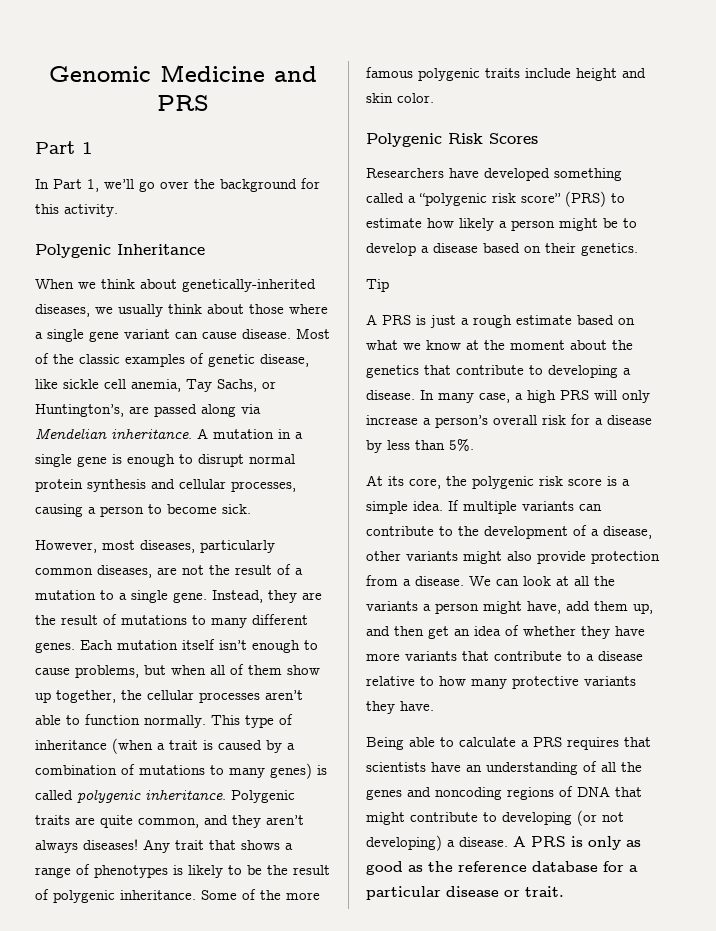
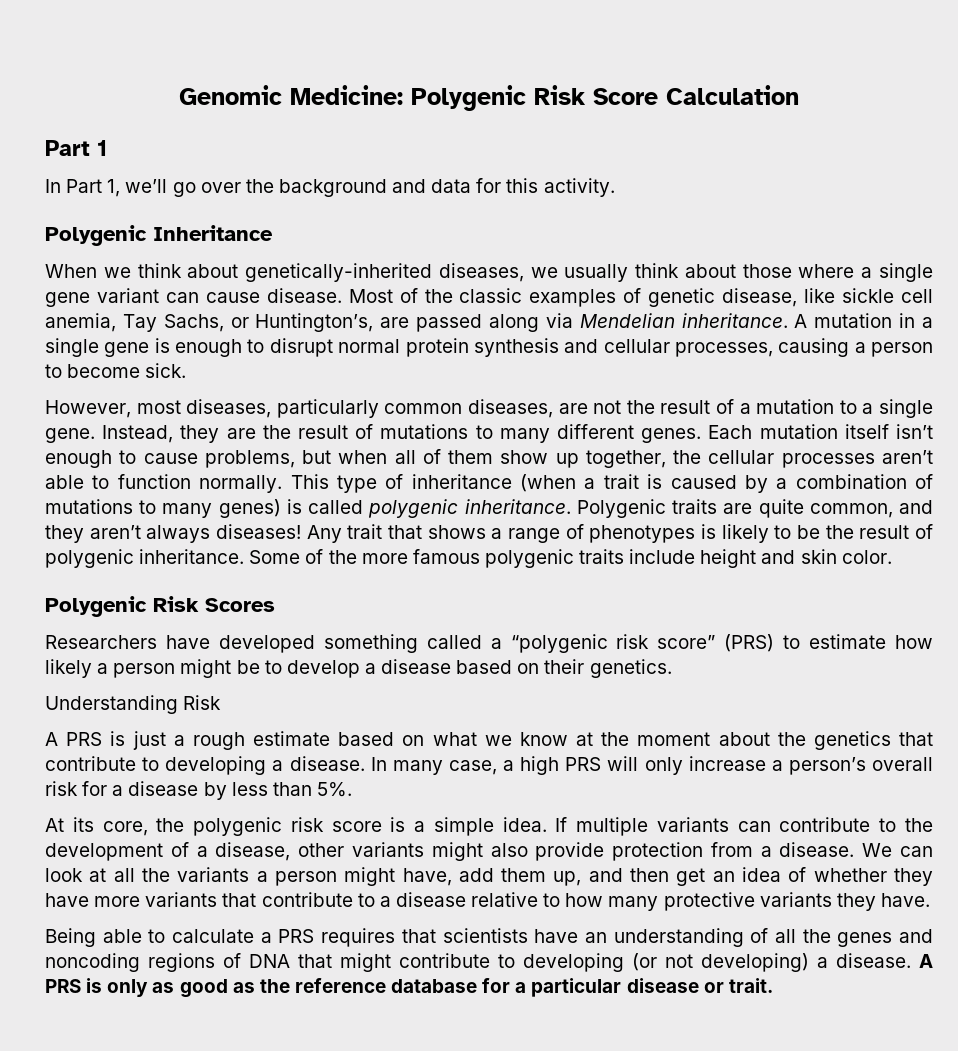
- Genomic Medicine and PRS
+ Genomic Medicine: Polygenic Risk Score Calculation
- In Part 1, we’ll go over the background for this activity.
+ In Part 1, we’ll go over the background and data for this activity.
- Tip
+ Understanding Risk

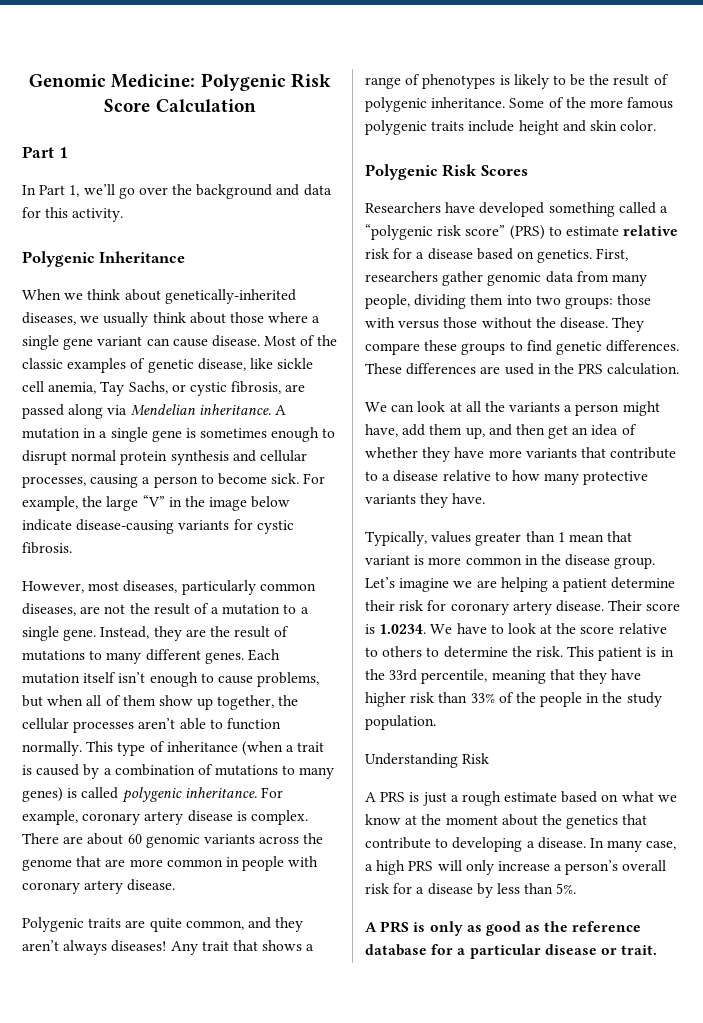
- Most of the classic examples of genetic disease, like sickle cell anemia, Tay Sachs, or Huntington’s, are passed along via Mendelian inheritance.
+ Most of the classic examples of genetic disease, like sickle cell anemia, Tay Sachs, or cystic fibrosis, are passed along via Mendelian inheritance.
- A mutation in a single gene is enough to disrupt normal protein synthesis and cellular processes, causing a person to become sick.
+ A mutation in a single gene is sometimes enough to disrupt normal protein synthesis and cellular processes, causing a person to become sick. For example, the large “V” in the image below indicate disease-causing variants for cystic fibrosis.
- This type of inheritance (when a trait is caused by a combination of mutations to many genes) is called polygenic inheritance. Polygenic traits are quite common, and they aren’t always diseases!
+ This type of inheritance (when a trait is caused by a combination of mutations to many genes) is called polygenic inheritance. For example, coronary artery disease is complex. There are about 60 genomic variants across the genome that are more common in people with coronary artery disease.
+ Polygenic traits are quite common, and they aren’t always diseases!
- Researchers have developed something called a “polygenic risk score” (PRS) to estimate how likely a person might be to develop a disease based on their genetics.
+ Researchers have developed something called a “polygenic risk score” (PRS) to estimate relative risk for a disease based on genetics. First, researchers gather genomic data from many people, dividing them into two groups: those with versus those without the disease. They compare these groups to find genetic differences. These differences are used in the PRS calculation.
+ We can look at all the variants a person might have, add them up, and then get an idea of whether they have more variants that contribute to a disease relative to how many protective variants they have.
+ Typically, values greater than 1 mean that variant is more common in the disease group. Let’s imagine we are helping a patient determine their risk for coronary artery disease. Their score is 1.0234. We have to look at the score relative to others to determine the risk. This patient is in the 33rd percentile, meaning that they have higher risk than 33% of the people in the study population.
- At its core, the polygenic risk score is a simple idea. If multiple variants can contribute to the development of a disease, other variants might also provide protection from a disease. We can look at all the variants a person might have, add them up, and then get an idea of whether they have more variants that contribute to a disease relative to how many protective variants they have.
- Being able to calculate a PRS requires that scientists have an understanding of all the genes and noncoding regions of DNA that might contribute to developing (or not developing) a disease.

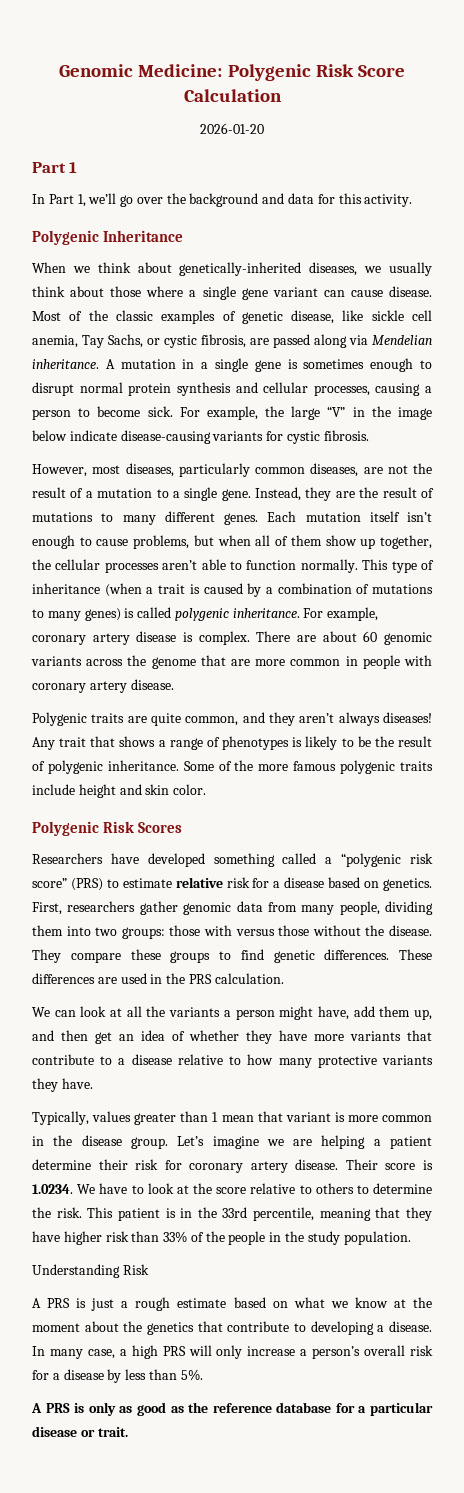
+ 2026-01-20

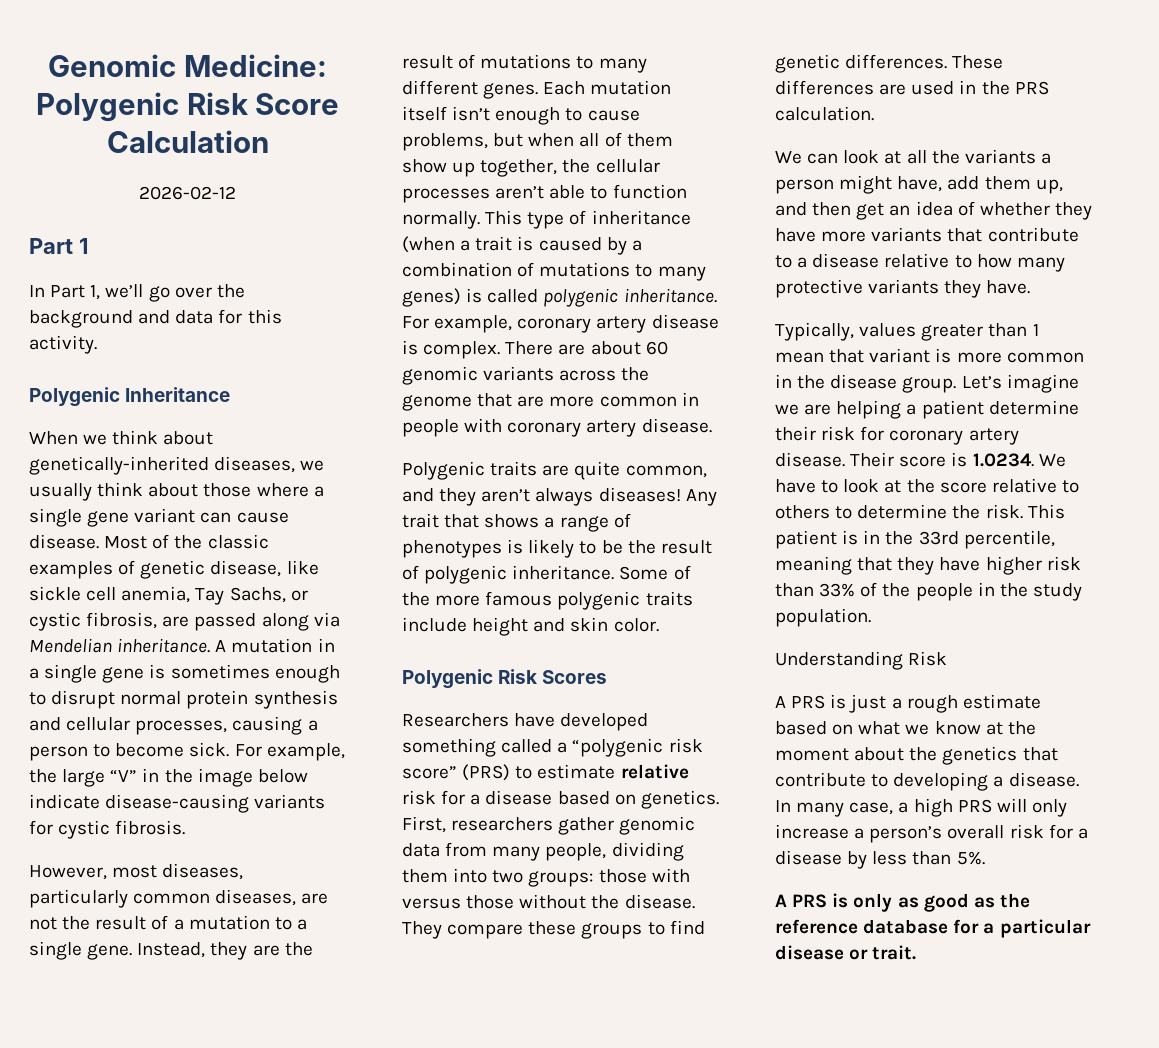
- 2026-01-20
+ 2026-02-12

